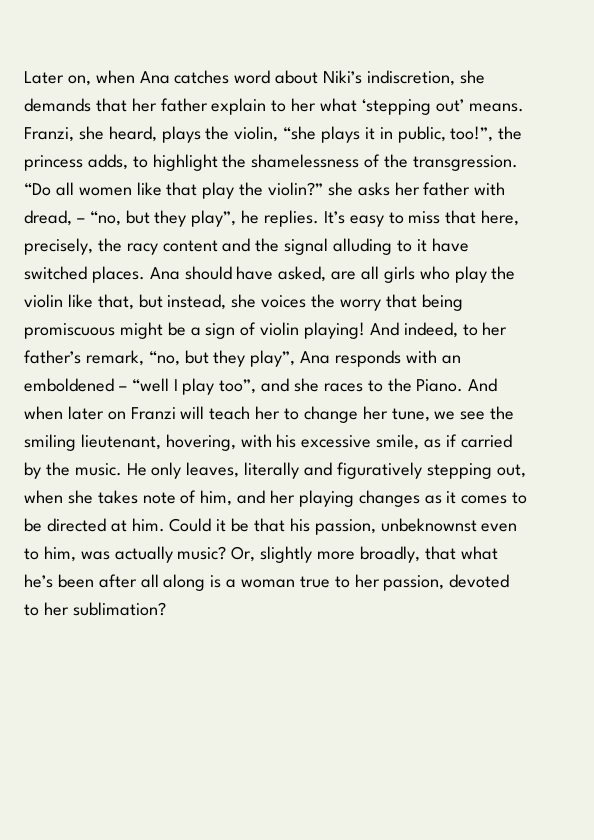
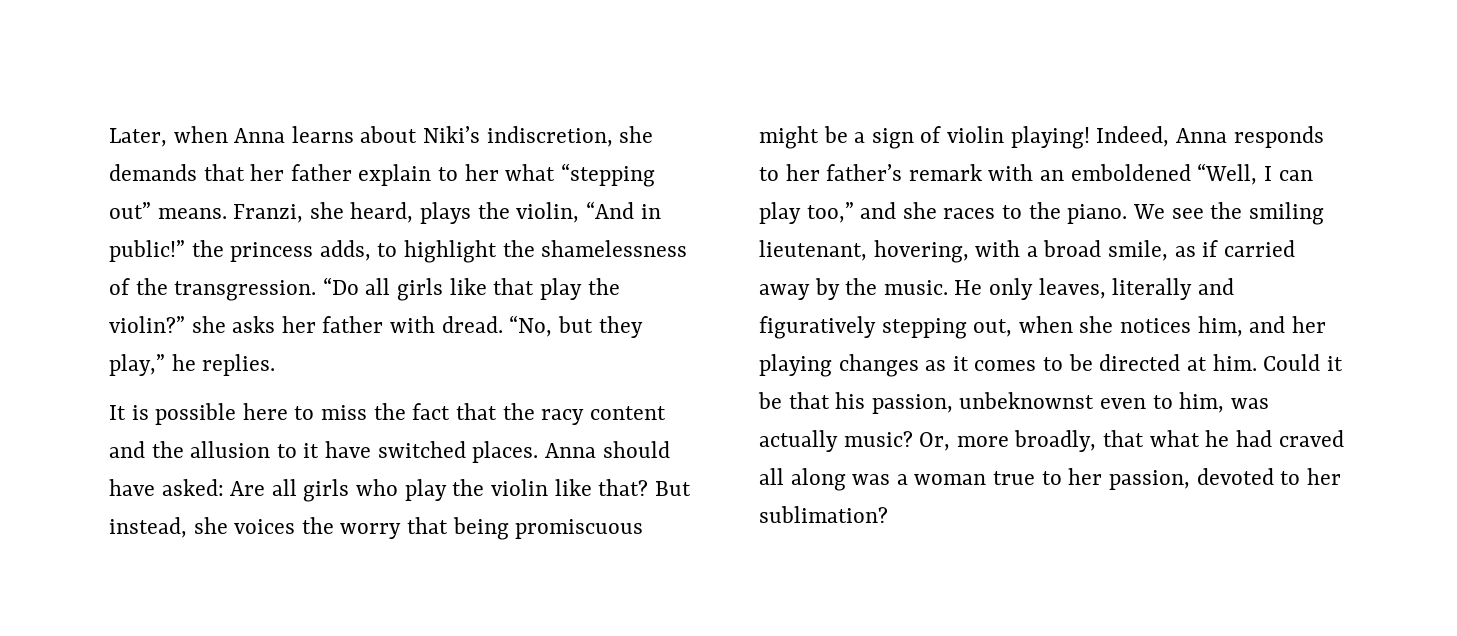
- Later on, when Ana catches word about Niki’s indiscretion, she demands that her father explain to her what ‘stepping out’ means.
+ Later, when Anna learns about Niki’s indiscretion, she demands that her father explain to her what “stepping out” means.
- Franzi, she heard, plays the violin, “she plays it in public, too!”, the princess adds, to highlight the shamelessness of the transgression.
+ Franzi, she heard, plays the violin, “And in public!” the princess adds, to highlight the shamelessness of the transgression.
- “Do all women like that play the violin?” she asks her father with dread, – “no, but they play”, he replies. It’s easy to miss that here, precisely, the racy content and the signal alluding to it have switched places.
+ “Do all girls like that play the violin?” she asks her father with dread. “No, but they play,” he replies.
+ It is possible here to miss the fact that the racy content and the allusion to it have switched places.
- Ana should have asked, are all girls who play the violin like that, but instead, she voices the worry that being promiscuous might be a sign of violin playing!
+ Anna should have asked: Are all girls who play the violin like that? But instead, she voices the worry that being promiscuous might be a sign of violin playing!
- And indeed, to her father’s remark, “no, but they play”, Ana responds with an emboldened – “well I play too”, and she races to the Piano. And when later on Franzi will teach her to change her tune, we see the smiling lieutenant, hovering, with his excessive smile, as if carried by the music.
+ Indeed, Anna responds to her father’s remark with an emboldened “Well, I can play too,” and she races to the piano. We see the smiling lieutenant, hovering, with a broad smile, as if carried away by the music.
- He only leaves, literally and figuratively stepping out, when she takes note of him, and her playing changes as it comes to be directed at him.
+ He only leaves, literally and figuratively stepping out, when she notices him, and her playing changes as it comes to be directed at him.
- Or, slightly more broadly, that what he’s been after all along is a woman true to her passion, devoted to her sublimation?
+ Or, more broadly, that what he had craved all along was a woman true to her passion, devoted to her sublimation?

